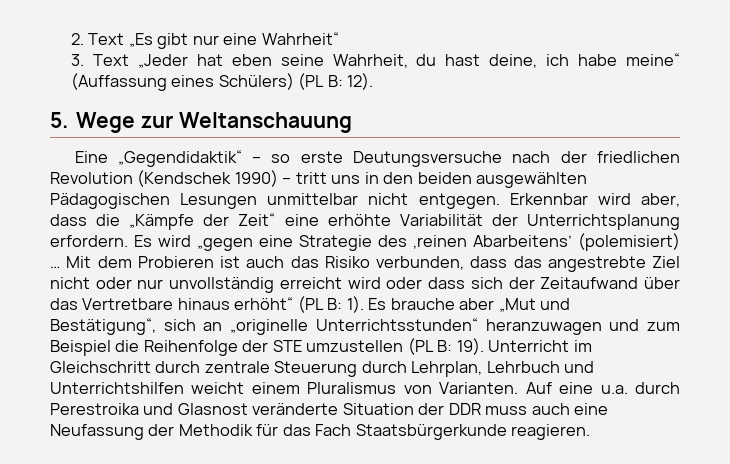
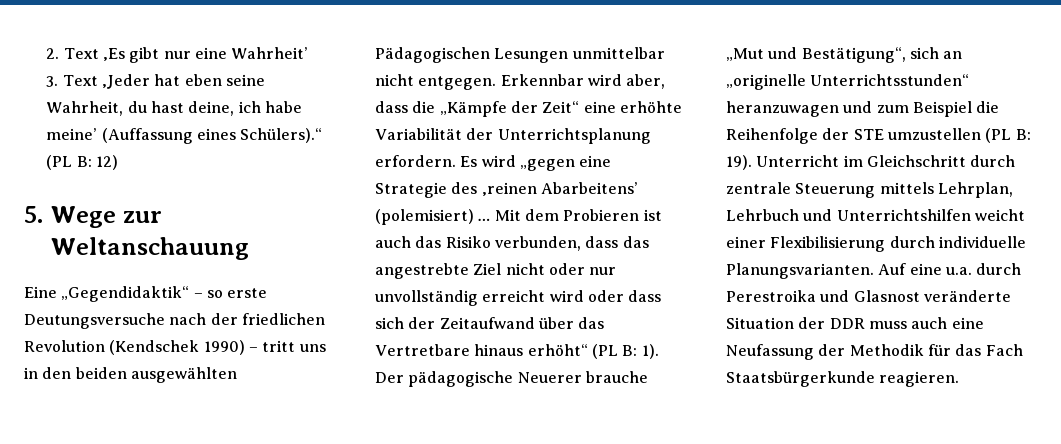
- 2. Text „Es gibt nur eine Wahrheit“
+ 2. Text ‚Es gibt nur eine Wahrheit’
- 3. Text „Jeder hat eben seine Wahrheit, du hast deine, ich habe meine“ (Auffassung eines Schülers) (PL B: 12).
+ 3. Text ‚Jeder hat eben seine Wahrheit, du hast deine, ich habe meine’ (Auffassung eines Schülers).“ (PL B: 12)
- Es brauche aber „Mut und Bestätigung“, sich an „originelle Unterrichtsstunden“ heranzuwagen und zum Beispiel die Reihenfolge der STE umzustellen (PL B: 19).
+ Der pädagogische Neuerer brauche „Mut und Bestätigung“, sich an „originelle Unterrichtsstunden“ heranzuwagen und zum Beispiel die Reihenfolge der STE umzustellen (PL B: 19).
- Unterricht im Gleichschritt durch zentrale Steuerung durch Lehrplan, Lehrbuch und Unterrichtshilfen weicht einem Pluralismus von Varianten.
+ Unterricht im Gleichschritt durch zentrale Steuerung mittels Lehrplan, Lehrbuch und Unterrichtshilfen weicht einer Flexibilisierung durch individuelle Planungsvarianten.

